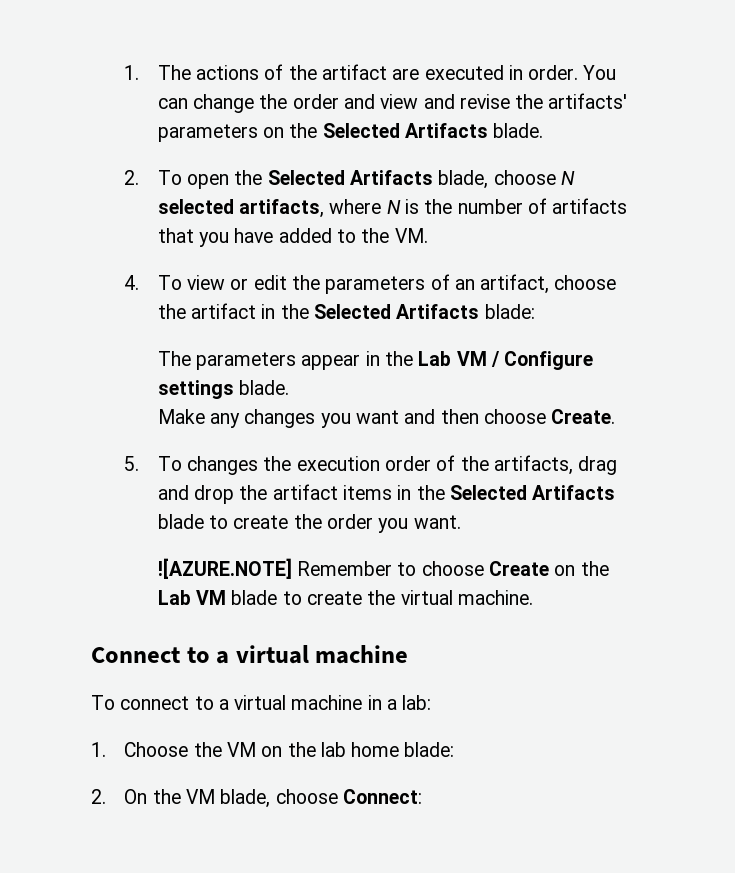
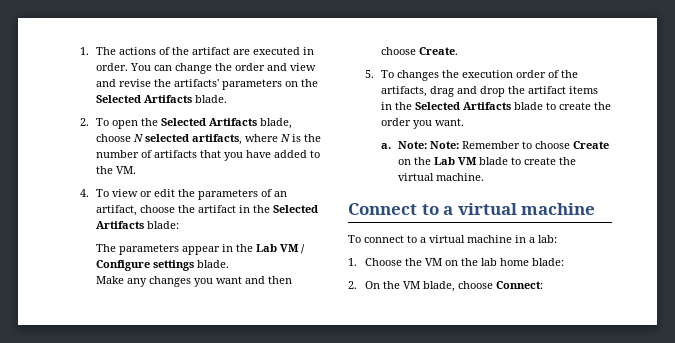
- ![AZURE.NOTE] Remember to choose Create on the Lab VM blade to create the virtual machine.
+ a. Note: Note: Remember to choose Create on the Lab VM blade to create the virtual machine.

